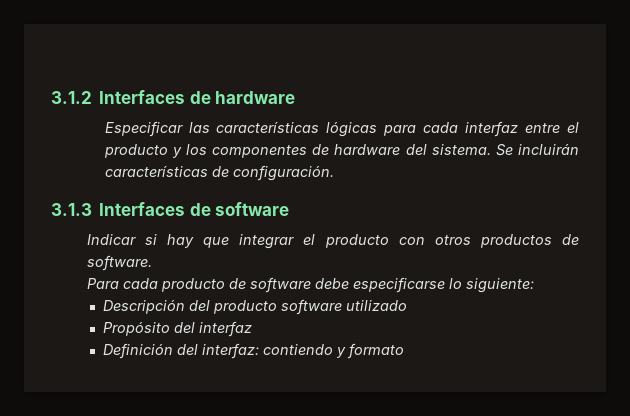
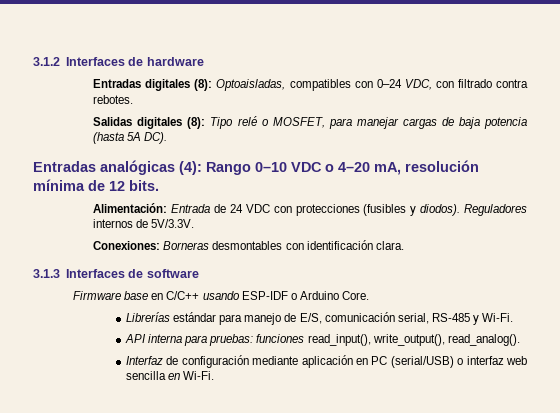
- Especificar las características lógicas para cada interfaz entre el producto y los componentes de hardware del sistema. Se incluirán características de configuración.
+ Entradas digitales (8): Optoaisladas, compatibles con 0–24 VDC, con filtrado contra rebotes.
+ Salidas digitales (8): Tipo relé o MOSFET, para manejar cargas de baja potencia (hasta 5A DC).
+ Entradas analógicas (4): Rango 0–10 VDC o 4–20 mA, resolución mínima de 12 bits.
+ Alimentación: Entrada de 24 VDC con protecciones (fusibles y diodos). Reguladores internos de 5V/3.3V.
+ Conexiones: Borneras desmontables con identificación clara.
  3.1.3 Interfaces de software
- Indicar si hay que integrar el producto con otros productos de software.
- Para cada producto de software debe especificarse lo siguiente:
- Descripción del producto software utilizado
- Propósito del interfaz
- Definición del interfaz: contiendo y formato
+ Firmware base en C/C++ usando ESP-IDF o Arduino Core.
+ Librerías estándar para manejo de E/S, comunicación serial, RS-485 y Wi-Fi.
+ API interna para pruebas: funciones read_input(), write_output(), read_analog().
+ Interfaz de configuración mediante aplicación en PC (serial/USB) o interfaz web sencilla en Wi-Fi.

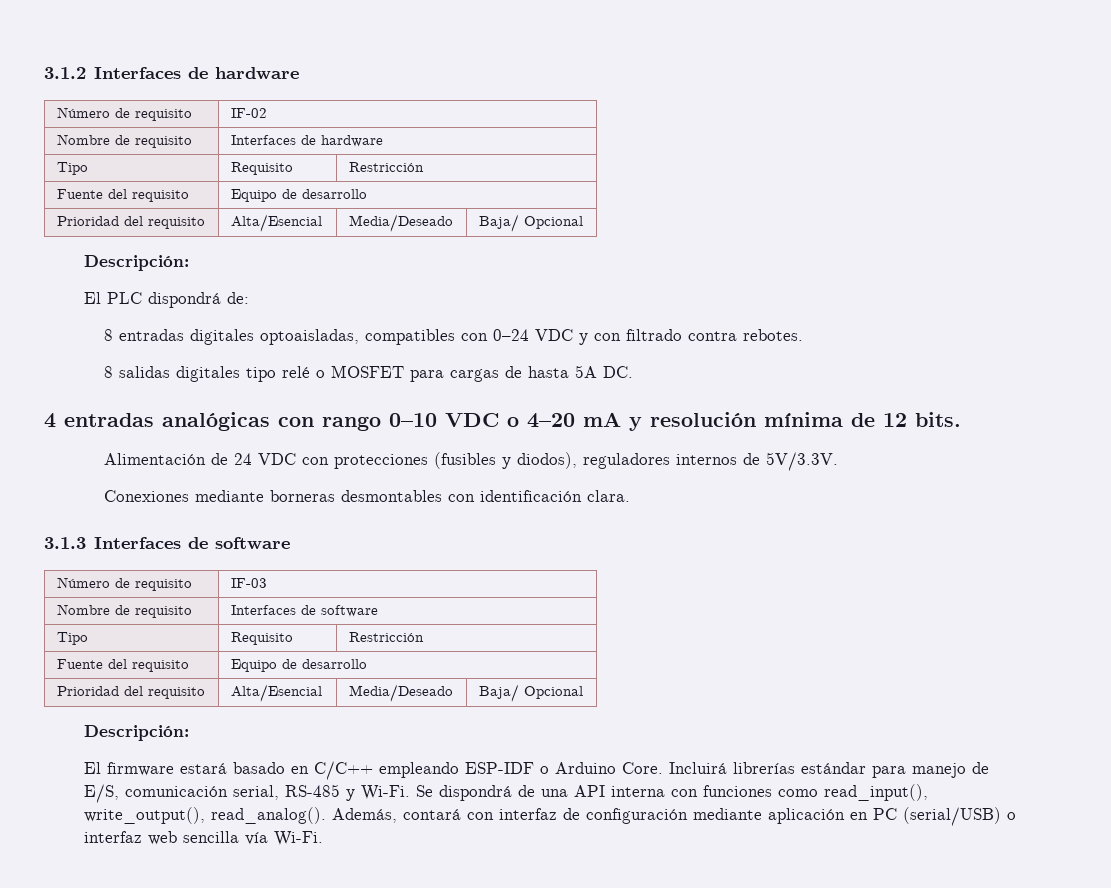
- Entradas digitales (8): Optoaisladas, compatibles con 0–24 VDC, con filtrado contra rebotes.
+ Número de requisito | IF-02
+ Nombre de requisito | Interfaces de hardware
+ Tipo | Requisito | Restricción
+ Fuente del requisito | Equipo de desarrollo
+ Prioridad del requisito | Alta/Esencial | Media/Deseado | Baja/ Opcional
+ Descripción:
+ El PLC dispondrá de:
+ 8 entradas digitales optoaisladas, compatibles con 0–24 VDC y con filtrado contra rebotes.
- Salidas digitales (8): Tipo relé o MOSFET, para manejar cargas de baja potencia (hasta 5A DC).
- Entradas analógicas (4): Rango 0–10 VDC o 4–20 mA, resolución mínima de 12 bits.
+ 8 salidas digitales tipo relé o MOSFET para cargas de hasta 5A DC.
+ 4 entradas analógicas con rango 0–10 VDC o 4–20 mA y resolución mínima de 12 bits.
- Alimentación: Entrada de 24 VDC con protecciones (fusibles y diodos). Reguladores internos de 5V/3.3V.
+ Alimentación de 24 VDC con protecciones (fusibles y diodos), reguladores internos de 5V/3.3V.
- Conexiones: Borneras desmontables con identificación clara.
+ Conexiones mediante borneras desmontables con identificación clara.
- Firmware base en C/C++ usando ESP-IDF o Arduino Core.
- Librerías estándar para manejo de E/S, comunicación serial, RS-485 y Wi-Fi.
- API interna para pruebas: funciones read_input(), write_output(), read_analog().
- Interfaz de configuración mediante aplicación en PC (serial/USB) o interfaz web sencilla en Wi-Fi.
+ Número de requisito | IF-03
+ Nombre de requisito | Interfaces de software
+ Tipo | Requisito | Restricción
+ Fuente del requisito | Equipo de desarrollo
+ Prioridad del requisito | Alta/Esencial | Media/Deseado | Baja/ Opcional
+ Descripción:
+ El firmware estará basado en C/C++ empleando ESP-IDF o Arduino Core. Incluirá librerías estándar para manejo de E/S, comunicación serial, RS-485 y Wi-Fi. Se dispondrá de una API interna con funciones como read_input(), write_output(), read_analog(). Además, contará con interfaz de configuración mediante aplicación en PC (serial/USB) o interfaz web sencilla vía Wi-Fi.

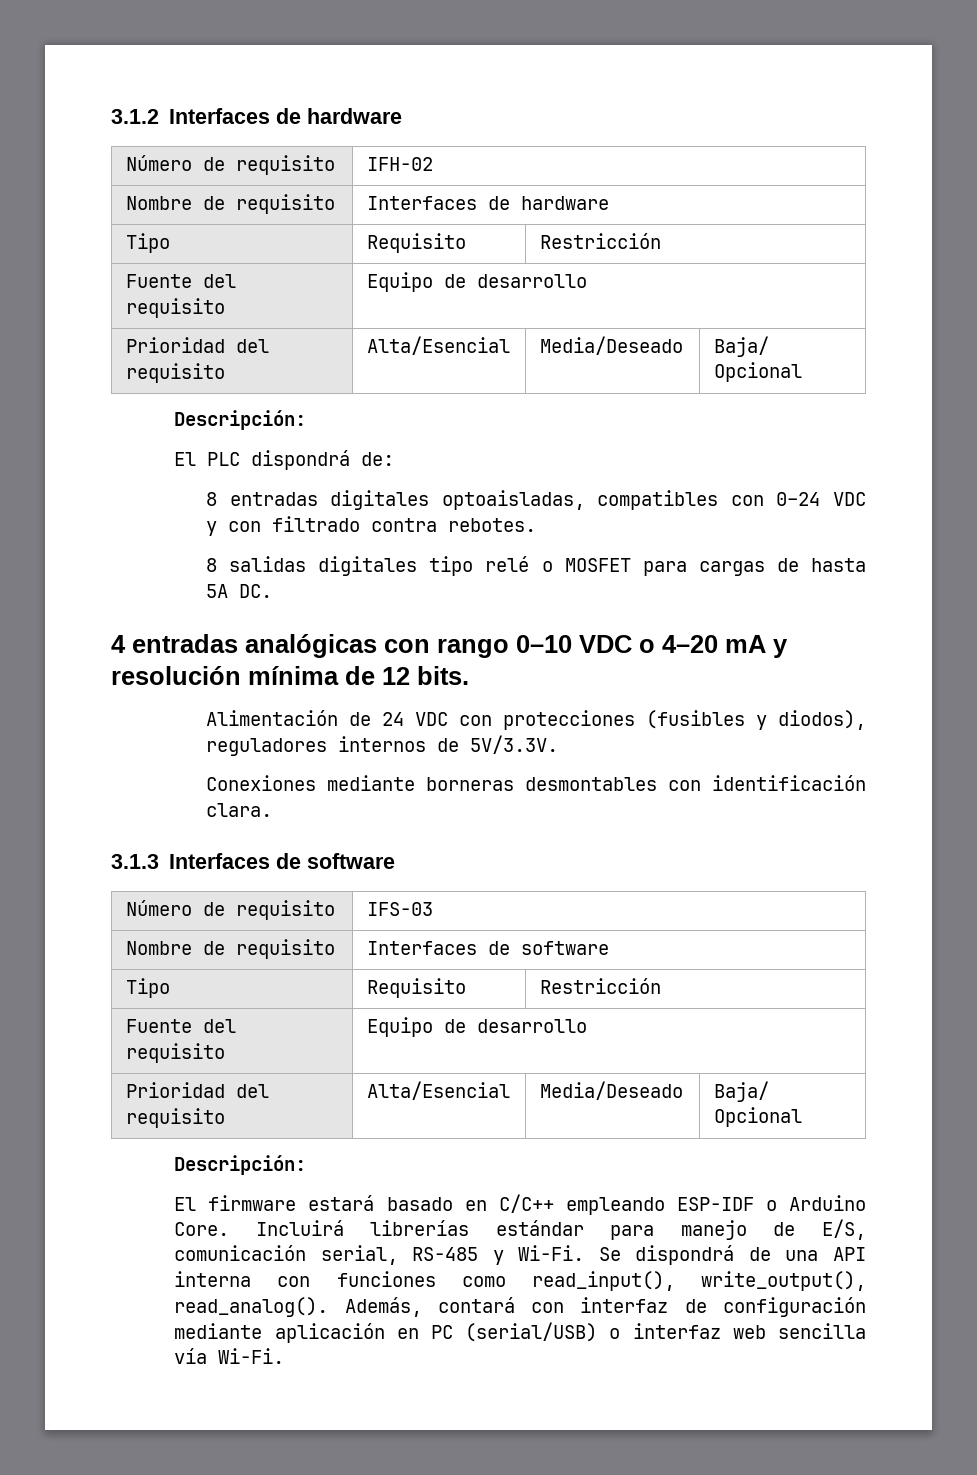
- Número de requisito | IF-02
+ Número de requisito | IFH-02
- Número de requisito | IF-03
+ Número de requisito | IFS-03

